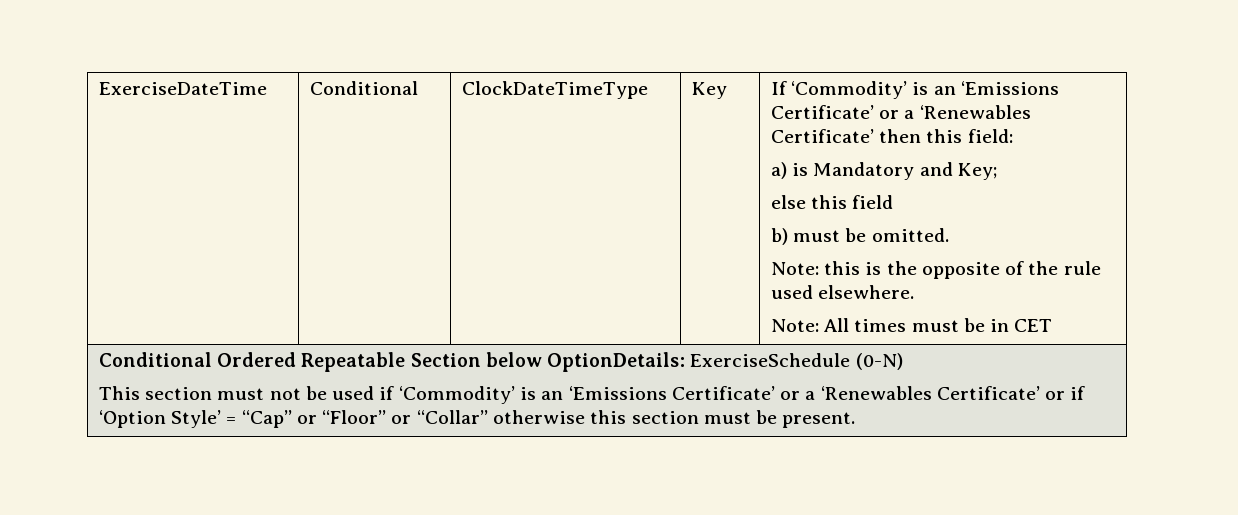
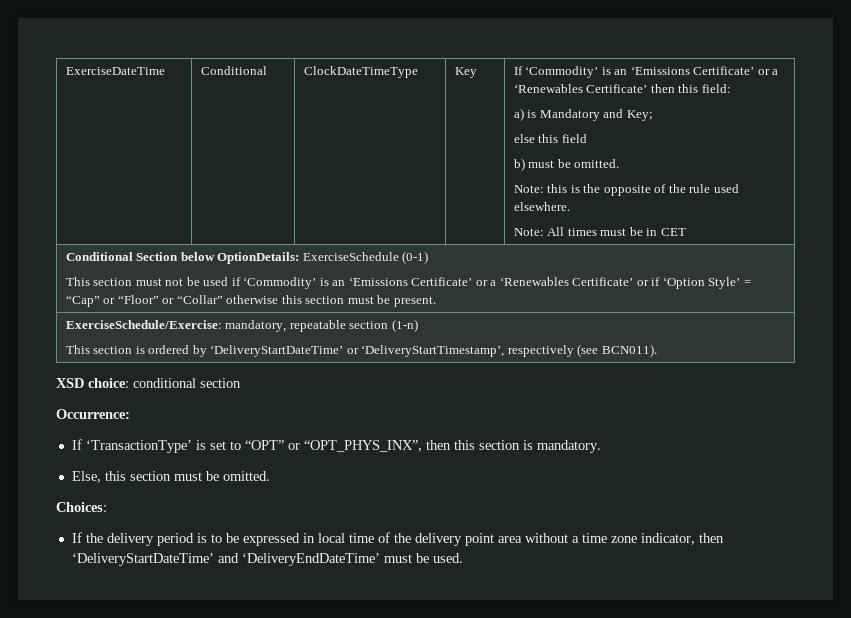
- Conditional Ordered Repeatable Section below OptionDetails: ExerciseSchedule (0-N)
+ Conditional Section below OptionDetails: ExerciseSchedule (0-1)
+ ExerciseSchedule/Exercise: mandatory, repeatable section (1-n)
+ This section is ordered by ‘DeliveryStartDateTime’ or ‘DeliveryStartTimestamp’, respectively (see BCN011).
+ XSD choice: conditional section
+ Occurrence:
+ If ‘TransactionType’ is set to “OPT” or “OPT_PHYS_INX”, then this section is mandatory.
+ Else, this section must be omitted.
+ Choices:
+ If the delivery period is to be expressed in local time of the delivery point area without a time zone indicator, then ‘DeliveryStartDateTime’ and ‘DeliveryEndDateTime’ must be used.

